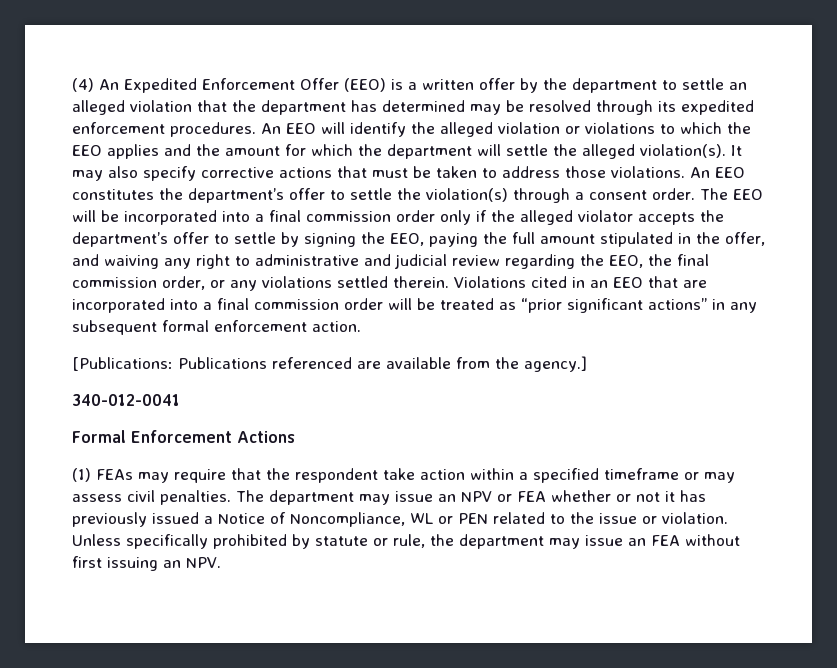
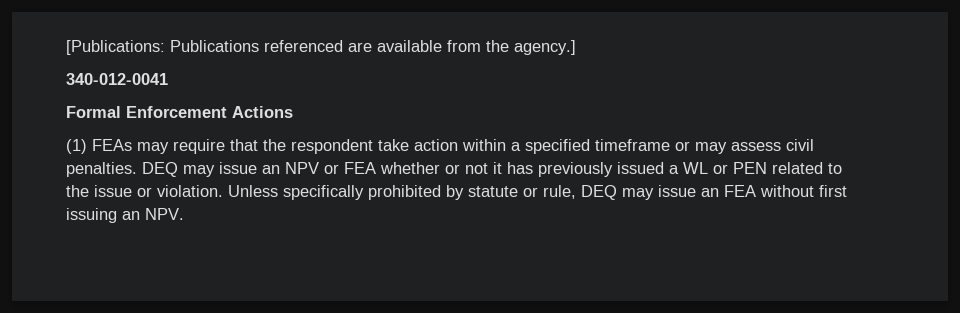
- (4) An Expedited Enforcement Offer (EEO) is a written offer by the department to settle an alleged violation that the department has determined may be resolved through its expedited enforcement procedures. An EEO will identify the alleged violation or violations to which the EEO applies and the amount for which the department will settle the alleged violation(s). It may also specify corrective actions that must be taken to address those violations. An EEO constitutes the department’s offer to settle the violation(s) through a consent order. The EEO will be incorporated into a final commission order only if the alleged violator accepts the department’s offer to settle by signing the EEO, paying the full amount stipulated in the offer, and waiving any right to administrative and judicial review regarding the EEO, the final commission order, or any violations settled therein. Violations cited in an EEO that are incorporated into a final commission order will be treated as “prior significant actions” in any subsequent formal enforcement action.
- The department may issue an NPV or FEA whether or not it has previously issued a Notice of Noncompliance, WL or PEN related to the issue or violation.
+ DEQ may issue an NPV or FEA whether or not it has previously issued a WL or PEN related to the issue or violation.
- Unless specifically prohibited by statute or rule, the department may issue an FEA without first issuing an NPV.
+ Unless specifically prohibited by statute or rule, DEQ may issue an FEA without first issuing an NPV.

